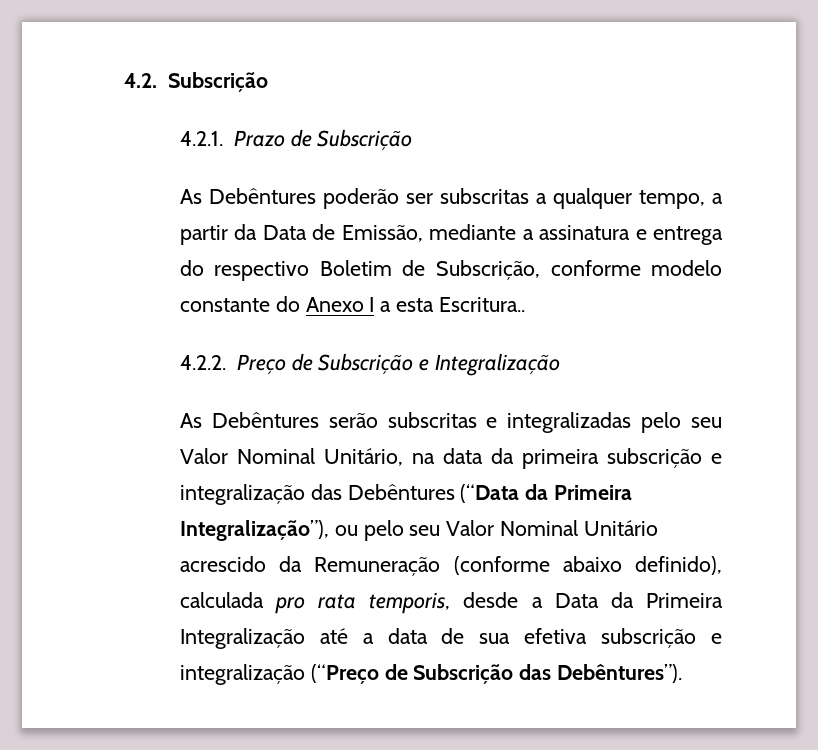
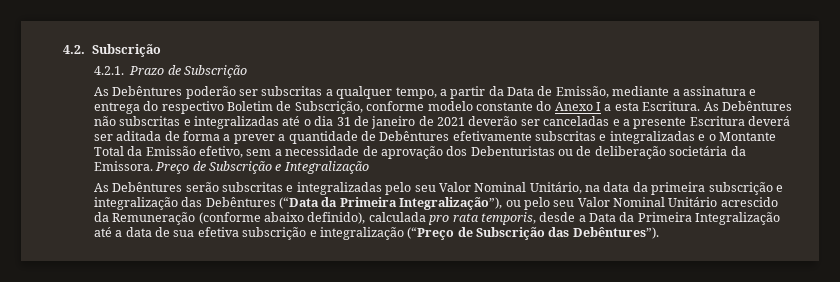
- As Debêntures poderão ser subscritas a qualquer tempo, a partir da Data de Emissão, mediante a assinatura e entrega do respectivo Boletim de Subscrição, conforme modelo constante do Anexo I a esta Escritura..
- 4.2.2. Preço de Subscrição e Integralização
+ As Debêntures poderão ser subscritas a qualquer tempo, a partir da Data de Emissão, mediante a assinatura e entrega do respectivo Boletim de Subscrição, conforme modelo constante do Anexo I a esta Escritura. As Debêntures não subscritas e integralizadas até o dia 31 de janeiro de 2021 deverão ser canceladas e a presente Escritura deverá ser aditada de forma a prever a quantidade de Debêntures efetivamente subscritas e integralizadas e o Montante Total da Emissão efetivo, sem a necessidade de aprovação dos Debenturistas ou de deliberação societária da Emissora. Preço de Subscrição e Integralização

